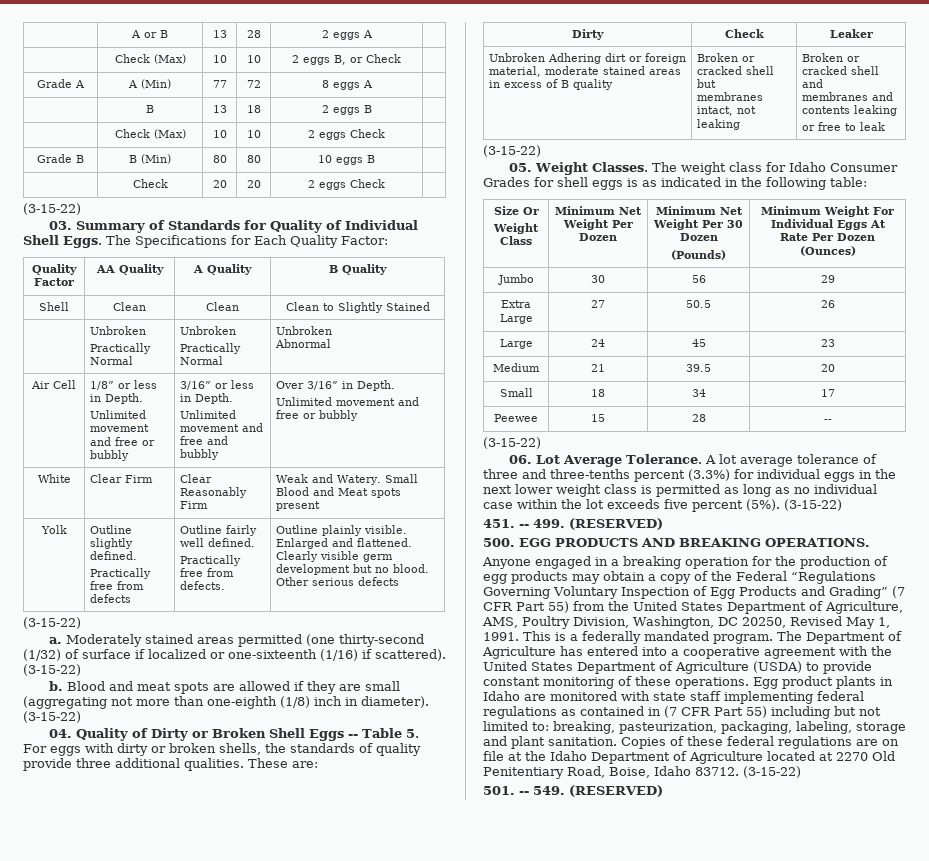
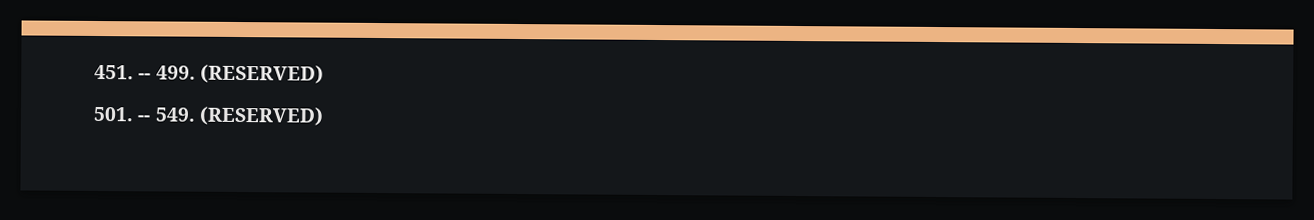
- | A or B | 13 | 28 | 2 eggs A |
- | Check (Max) | 10 | 10 | 2 eggs B, or Check |
- Grade A | A (Min) | 77 | 72 | 8 eggs A |
- | B | 13 | 18 | 2 eggs B |
- | Check (Max) | 10 | 10 | 2 eggs Check |
- Grade B | B (Min) | 80 | 80 | 10 eggs B |
- | Check | 20 | 20 | 2 eggs Check |
- (3-15-22)
- 03. Summary of Standards for Quality of Individual Shell Eggs. The Specifications for Each Quality Factor:
- Quality Factor | AA Quality | A Quality | B Quality
- Shell | Clean | Clean | Clean to Slightly Stained
- | Unbroken
- Practically Normal | Unbroken
- Practically Normal | Unbroken
- Abnormal
- Air Cell | 1/8” or less in Depth.
- Unlimited movement and free or bubbly | 3/16” or less in Depth.
- Unlimited movement and free and bubbly | Over 3/16” in Depth.
- Unlimited movement and free or bubbly
- White | Clear Firm | Clear Reasonably Firm | Weak and Watery. Small Blood and Meat spots present
- Yolk | Outline slightly defined.
- Practically free from defects | Outline fairly well defined.
- Practically free from defects. | Outline plainly visible. Enlarged and flattened. Clearly visible germ development but no blood. Other serious defects
- (3-15-22)
- a. Moderately stained areas permitted (one thirty-second (1/32) of surface if localized or one-sixteenth (1/16) if scattered). (3-15-22)
- b. Blood and meat spots are allowed if they are small (aggregating not more than one-eighth (1/8) inch in diameter). (3-15-22)
- 04. Quality of Dirty or Broken Shell Eggs -- Table 5. For eggs with dirty or broken shells, the standards of quality provide three additional qualities. These are:
- Dirty | Check | Leaker
- Unbroken Adhering dirt or foreign material, moderate stained areas in excess of B quality | Broken or cracked shell but
- membranes intact, not leaking | Broken or cracked shell and
- membranes and contents leaking
- or free to leak
- (3-15-22)
- 05. Weight Classes. The weight class for Idaho Consumer Grades for shell eggs is as indicated in the following table:
- Size Or
- Weight Class | Minimum Net Weight Per Dozen | Minimum Net Weight Per 30 Dozen
- (Pounds) | Minimum Weight For Individual Eggs At Rate Per Dozen (Ounces)
- Jumbo | 30 | 56 | 29
- Extra Large | 27 | 50.5 | 26
- Large | 24 | 45 | 23
- Medium | 21 | 39.5 | 20
- Small | 18 | 34 | 17
- Peewee | 15 | 28 | --
- (3-15-22)
- 06. Lot Average Tolerance. A lot average tolerance of three and three-tenths percent (3.3%) for individual eggs in the next lower weight class is permitted as long as no individual case within the lot exceeds five percent (5%). (3-15-22)
  451. -- 499. (RESERVED)
- 500. EGG PRODUCTS AND BREAKING OPERATIONS.
- Anyone engaged in a breaking operation for the production of egg products may obtain a copy of the Federal “Regulations Governing Voluntary Inspection of Egg Products and Grading” (7 CFR Part 55) from the United States Department of Agriculture, AMS, Poultry Division, Washington, DC 20250, Revised May 1, 1991. This is a federally mandated program. The Department of Agriculture has entered into a cooperative agreement with the United States Department of Agriculture (USDA) to provide constant monitoring of these operations. Egg product plants in Idaho are monitored with state staff implementing federal regulations as contained in (7 CFR Part 55) including but not limited to: breaking, pasteurization, packaging, labeling, storage and plant sanitation. Copies of these federal regulations are on file at the Idaho Department of Agriculture located at 2270 Old Penitentiary Road, Boise, Idaho 83712. (3-15-22)

